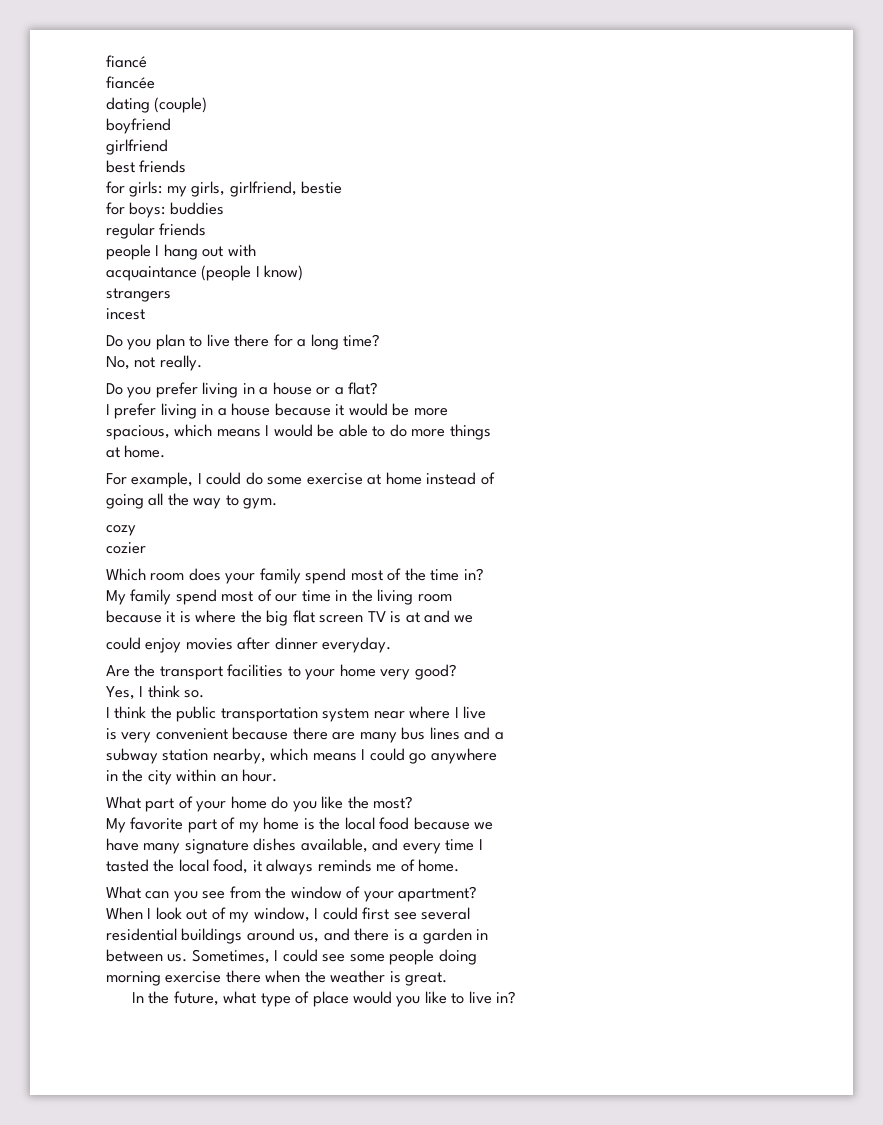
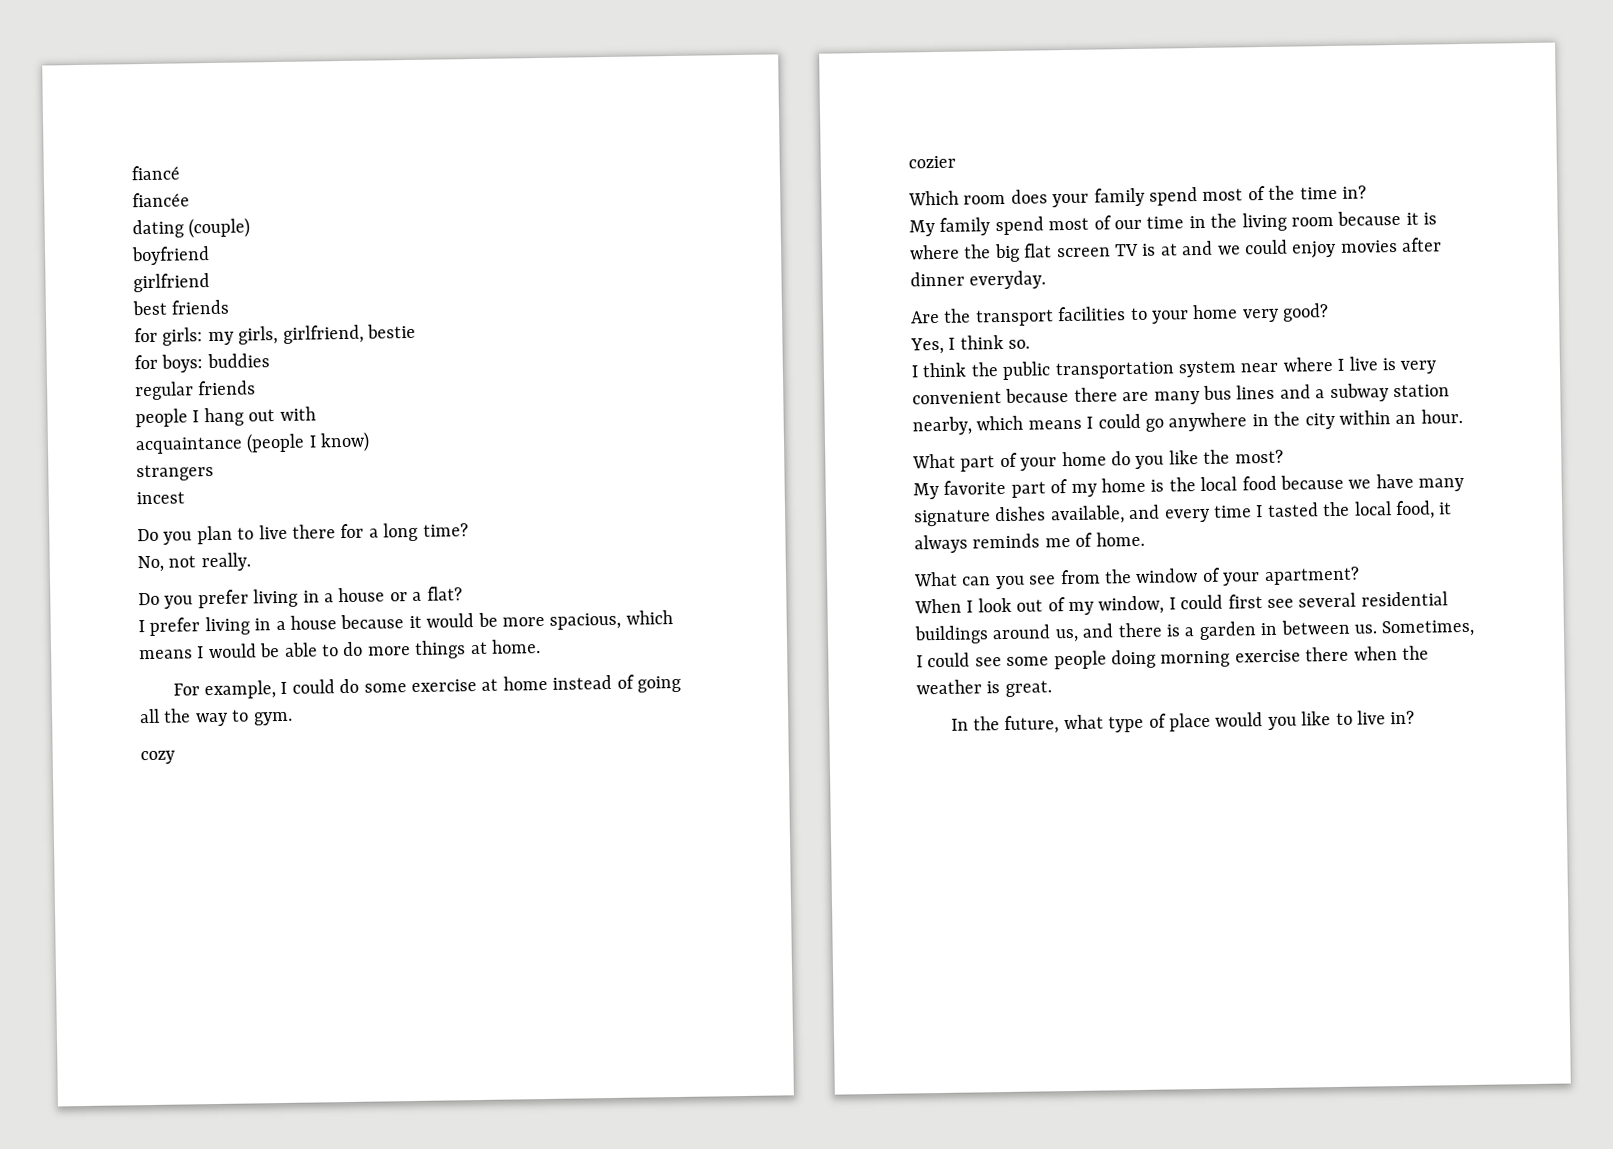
- I prefer living in a house because it would be more
- spacious, which means I would be able to do more things
- at home.
+ I prefer living in a house because it would be more spacious, which means I would be able to do more things at home.
- For example, I could do some exercise at home instead of
- going all the way to gym.
+ For example, I could do some exercise at home instead of going all the way to gym.
- My family spend most of our time in the living room
- because it is where the big flat screen TV is at and we
- could enjoy movies after dinner everyday.
+ My family spend most of our time in the living room because it is where the big flat screen TV is at and we could enjoy movies after dinner everyday.
- I think the public transportation system near where I live
- is very convenient because there are many bus lines and a
- subway station nearby, which means I could go anywhere
- in the city within an hour.
+ I think the public transportation system near where I live is very convenient because there are many bus lines and a subway station nearby, which means I could go anywhere in the city within an hour.
- My favorite part of my home is the local food because we
- have many signature dishes available, and every time I
- tasted the local food, it always reminds me of home.
+ My favorite part of my home is the local food because we have many signature dishes available, and every time I tasted the local food, it always reminds me of home.
- When I look out of my window, I could first see several
- residential buildings around us, and there is a garden in
- between us.
+ When I look out of my window, I could first see several residential buildings around us, and there is a garden in between us.
- Sometimes, I could see some people doing
- morning exercise there when the weather is great.
+ Sometimes, I could see some people doing morning exercise there when the weather is great.

